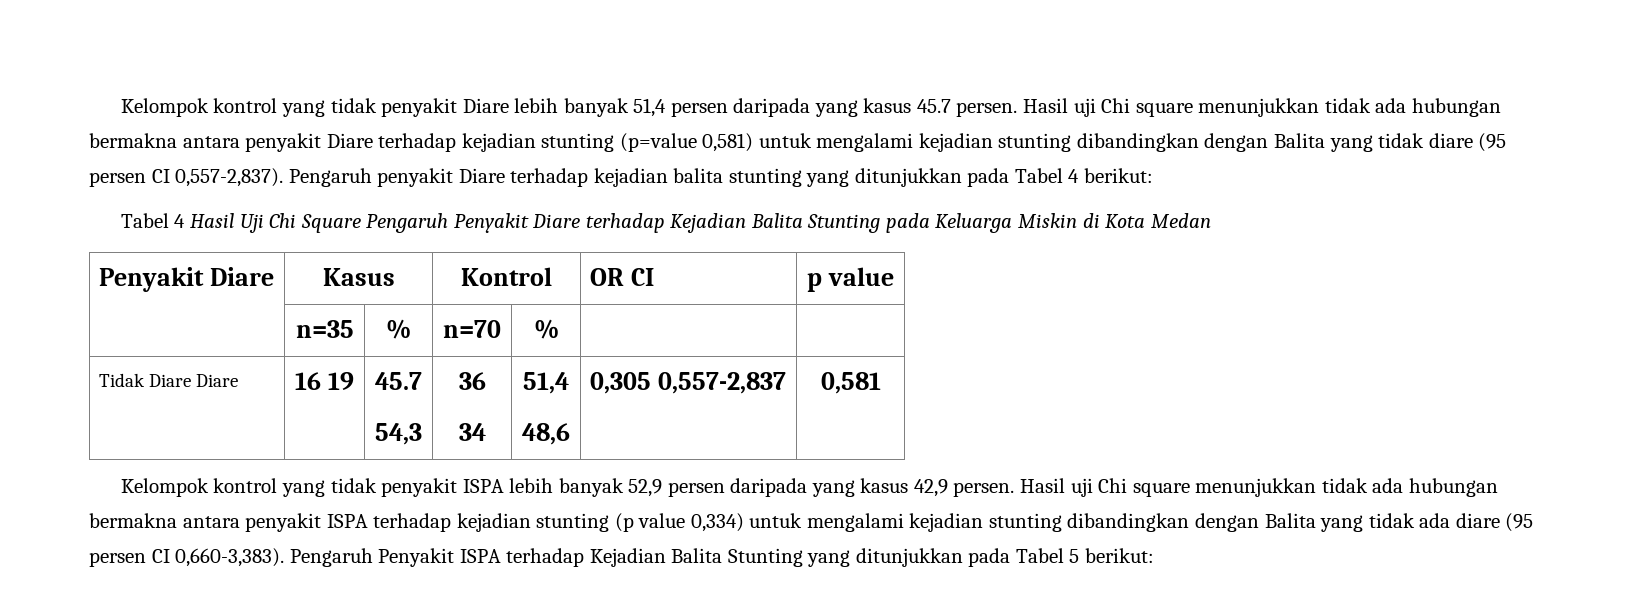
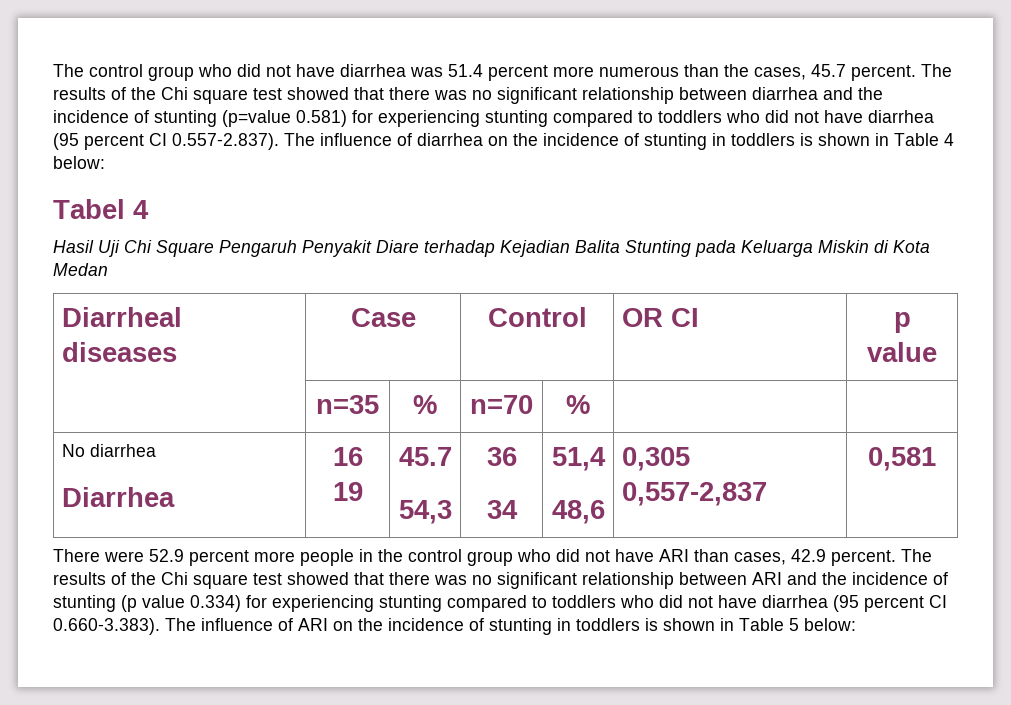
- Kelompok kontrol yang tidak penyakit Diare lebih banyak 51,4 persen daripada yang kasus 45.7 persen. Hasil uji Chi square menunjukkan tidak ada hubungan bermakna antara penyakit Diare terhadap kejadian stunting (p=value 0,581) untuk mengalami kejadian stunting dibandingkan dengan Balita yang tidak diare (95 persen CI 0,557-2,837). Pengaruh penyakit Diare terhadap kejadian balita stunting yang ditunjukkan pada Tabel 4 berikut:
- Tabel 4 Hasil Uji Chi Square Pengaruh Penyakit Diare terhadap Kejadian Balita Stunting pada Keluarga Miskin di Kota Medan
+ The control group who did not have diarrhea was 51.4 percent more numerous than the cases, 45.7 percent. The results of the Chi square test showed that there was no significant relationship between diarrhea and the incidence of stunting (p=value 0.581) for experiencing stunting compared to toddlers who did not have diarrhea (95 percent CI 0.557-2.837). The influence of diarrhea on the incidence of stunting in toddlers is shown in Table 4 below:
+ Tabel 4
+ Hasil Uji Chi Square Pengaruh Penyakit Diare terhadap Kejadian Balita Stunting pada Keluarga Miskin di Kota Medan
- Penyakit Diare | Kasus | Kontrol | OR CI | p value
+ Diarrheal diseases | Case | Control | OR CI | p value
- Tidak Diare Diare | 16 19 | 45.7
+ No diarrhea
+ Diarrhea | 16 19 | 45.7
- Kelompok kontrol yang tidak penyakit ISPA lebih banyak 52,9 persen daripada yang kasus 42,9 persen. Hasil uji Chi square menunjukkan tidak ada hubungan bermakna antara penyakit ISPA terhadap kejadian stunting (p value 0,334) untuk mengalami kejadian stunting dibandingkan dengan Balita yang tidak ada diare (95 persen CI 0,660-3,383). Pengaruh Penyakit ISPA terhadap Kejadian Balita Stunting yang ditunjukkan pada Tabel 5 berikut:
+ There were 52.9 percent more people in the control group who did not have ARI than cases, 42.9 percent. The results of the Chi square test showed that there was no significant relationship between ARI and the incidence of stunting (p value 0.334) for experiencing stunting compared to toddlers who did not have diarrhea (95 percent CI 0.660-3.383). The influence of ARI on the incidence of stunting in toddlers is shown in Table 5 below:

